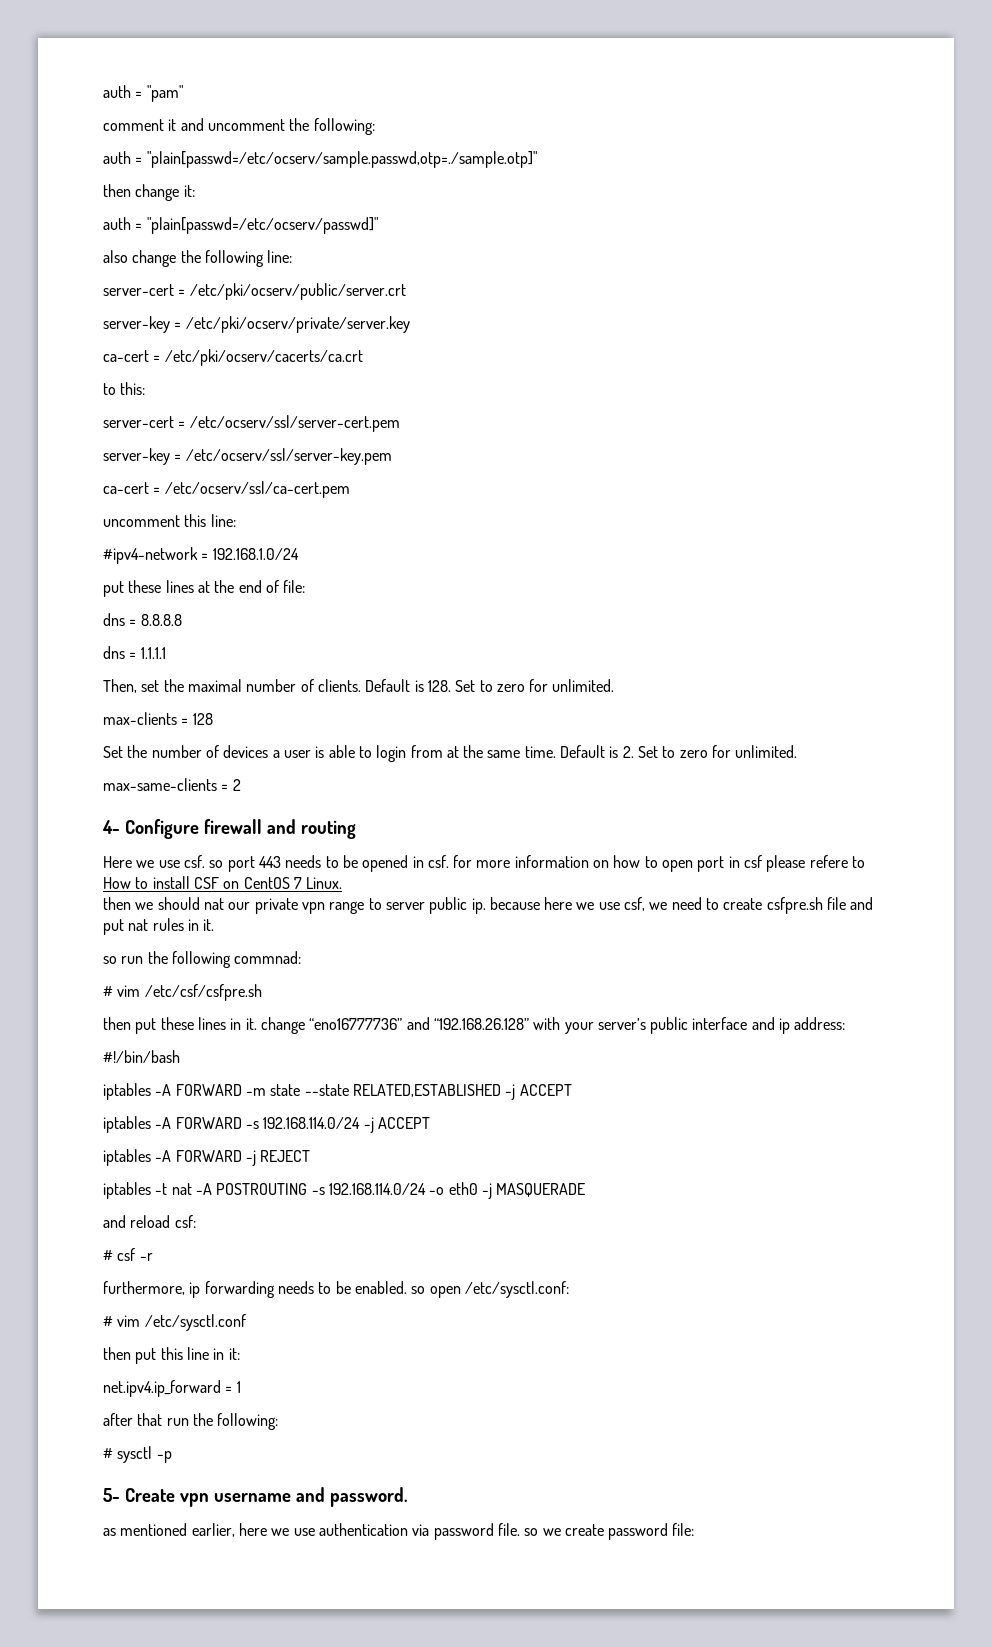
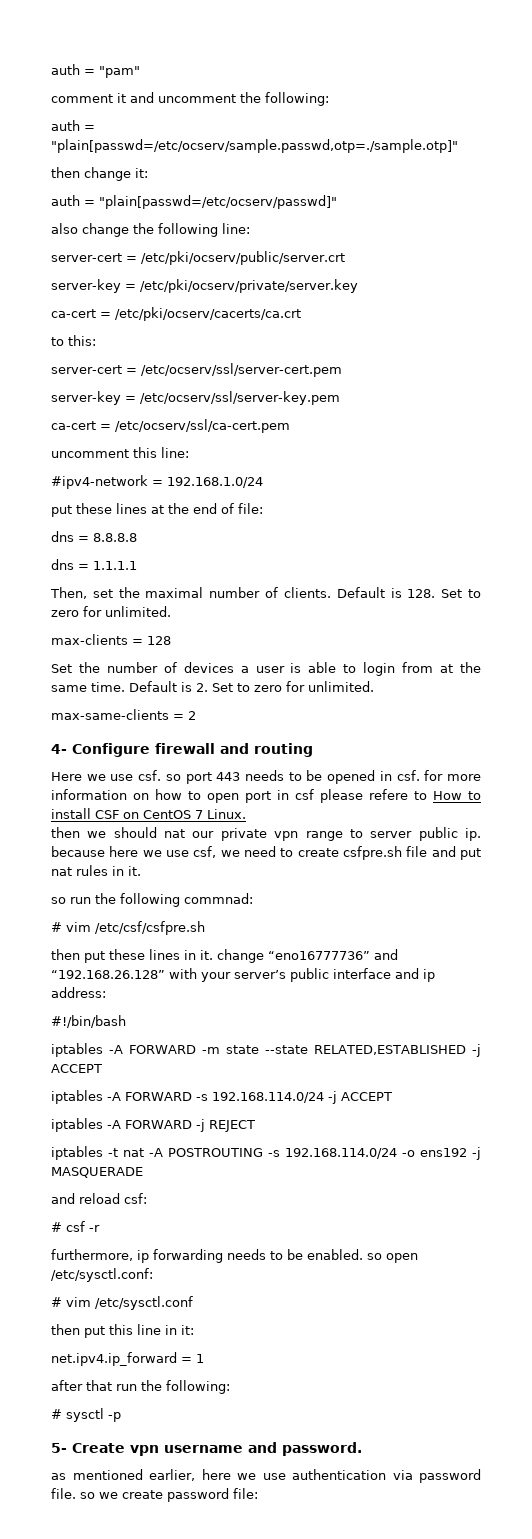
- iptables -t nat -A POSTROUTING -s 192.168.114.0/24 -o eth0 -j MASQUERADE
+ iptables -t nat -A POSTROUTING -s 192.168.114.0/24 -o ens192 -j MASQUERADE

